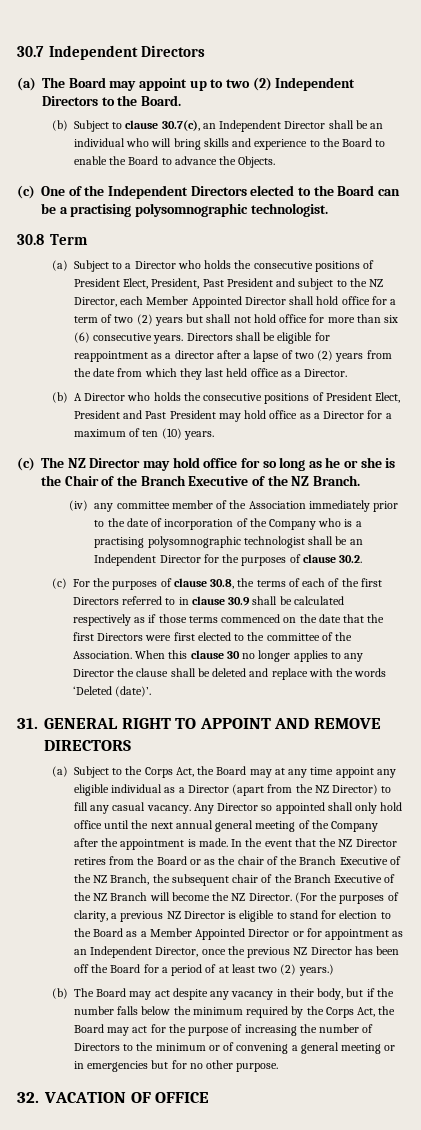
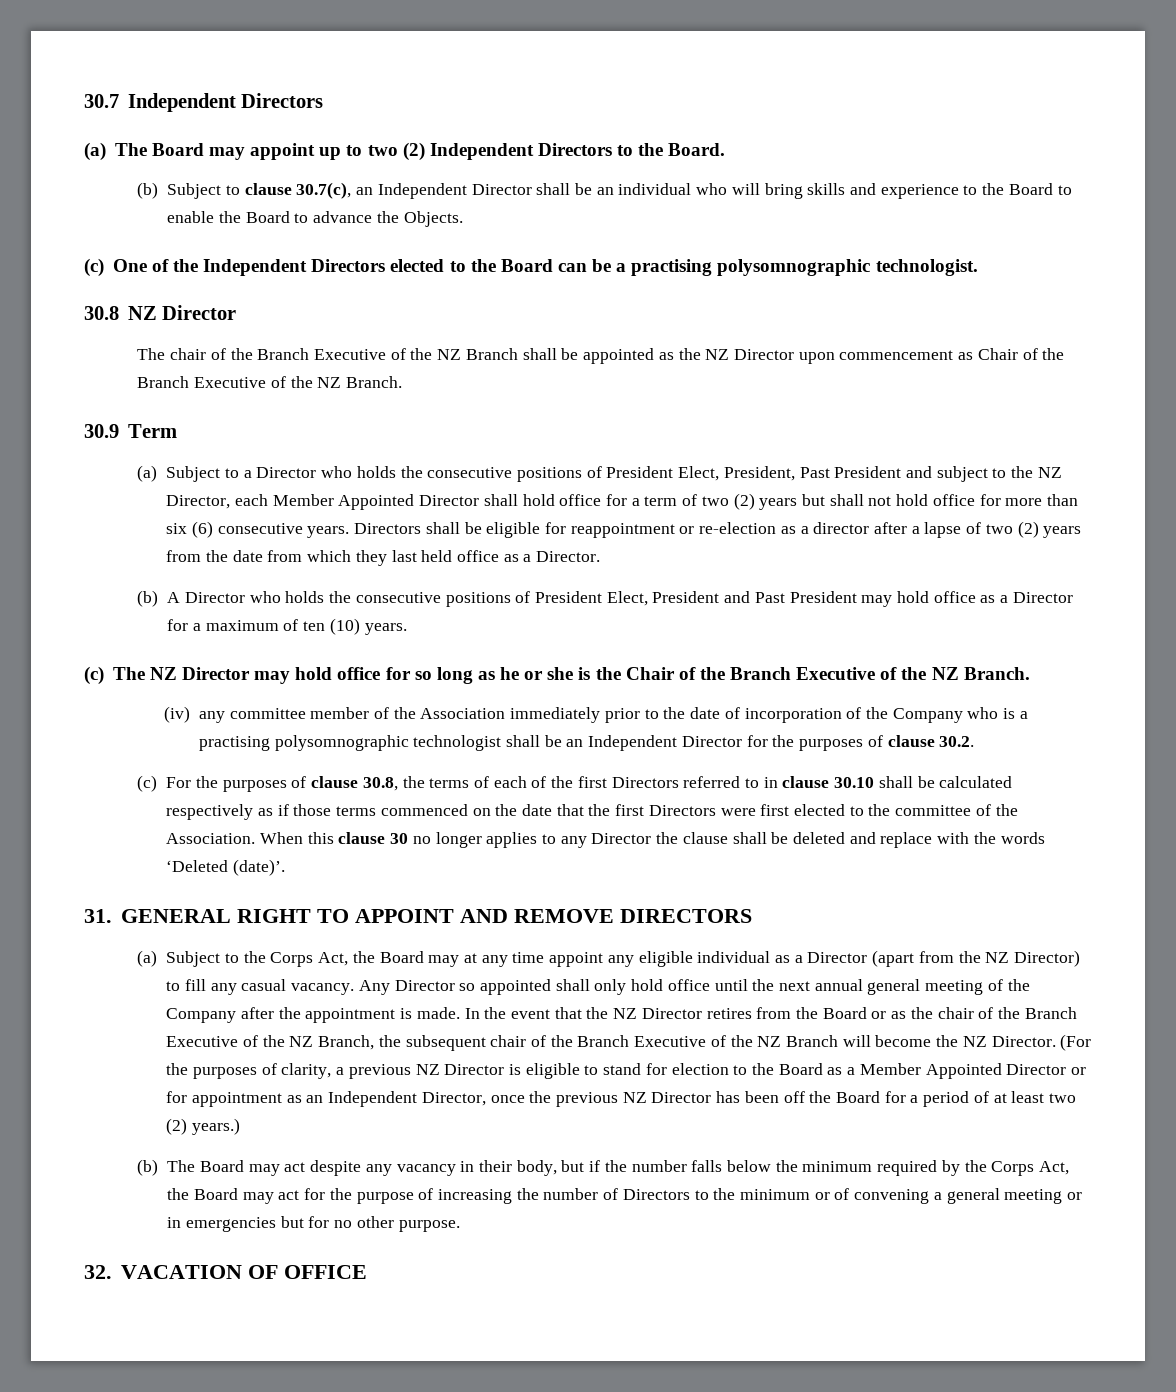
- 30.8 Term
+ 30.8 NZ Director
+ The chair of the Branch Executive of the NZ Branch shall be appointed as the NZ Director upon commencement as Chair of the Branch Executive of the NZ Branch.
+ 30.9 Term
- Directors shall be eligible for reappointment as a director after a lapse of two (2) years from the date from which they last held office as a Director.
+ Directors shall be eligible for reappointment or re-election as a director after a lapse of two (2) years from the date from which they last held office as a Director.
- (c) For the purposes of clause 30.8, the terms of each of the first Directors referred to in clause 30.9 shall be calculated respectively as if those terms commenced on the date that the first Directors were first elected to the committee of the Association.
+ (c) For the purposes of clause 30.8, the terms of each of the first Directors referred to in clause 30.10 shall be calculated respectively as if those terms commenced on the date that the first Directors were first elected to the committee of the Association.

